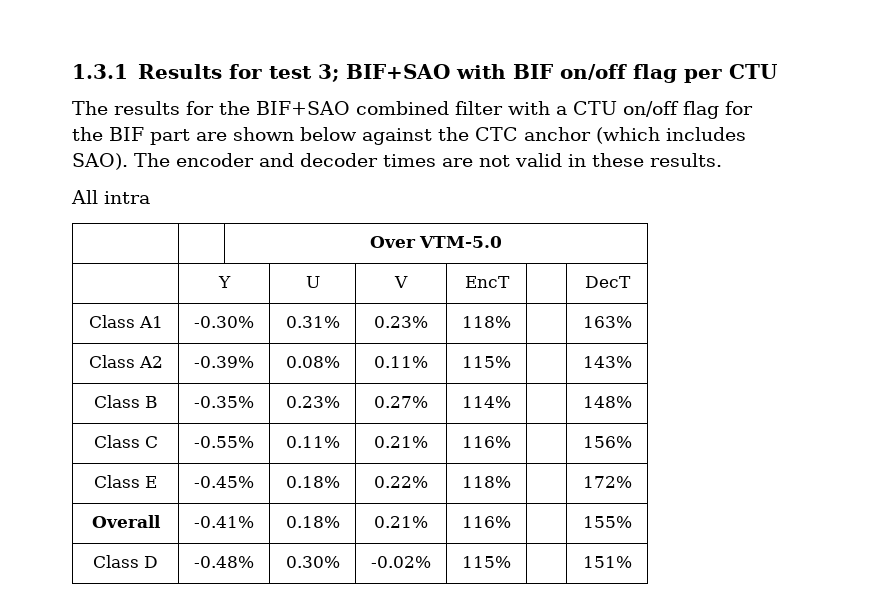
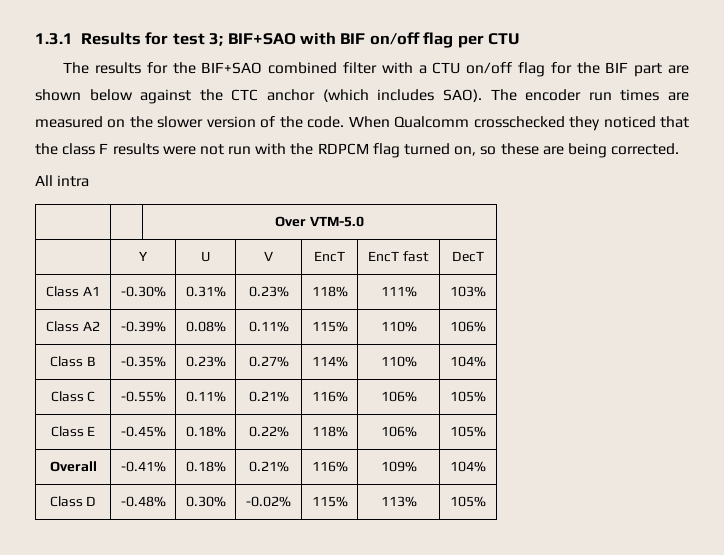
- The encoder and decoder times are not valid in these results.
+ The encoder run times are measured on the slower version of the code. When Qualcomm crosschecked they noticed that the class F results were not run with the RDPCM flag turned on, so these are being corrected.
- | Y | U | V | EncT | | DecT
+ | Y | U | V | EncT | EncT fast | DecT
- Class A1 | -0.30% | 0.31% | 0.23% | 118% | | 163%
+ Class A1 | -0.30% | 0.31% | 0.23% | 118% | 111% | 103%
- Class A2 | -0.39% | 0.08% | 0.11% | 115% | | 143%
+ Class A2 | -0.39% | 0.08% | 0.11% | 115% | 110% | 106%
- Class B | -0.35% | 0.23% | 0.27% | 114% | | 148%
+ Class B | -0.35% | 0.23% | 0.27% | 114% | 110% | 104%
- Class C | -0.55% | 0.11% | 0.21% | 116% | | 156%
+ Class C | -0.55% | 0.11% | 0.21% | 116% | 106% | 105%
- Class E | -0.45% | 0.18% | 0.22% | 118% | | 172%
+ Class E | -0.45% | 0.18% | 0.22% | 118% | 106% | 105%
- Overall | -0.41% | 0.18% | 0.21% | 116% | | 155%
+ Overall | -0.41% | 0.18% | 0.21% | 116% | 109% | 104%
- Class D | -0.48% | 0.30% | -0.02% | 115% | | 151%
+ Class D | -0.48% | 0.30% | -0.02% | 115% | 113% | 105%

